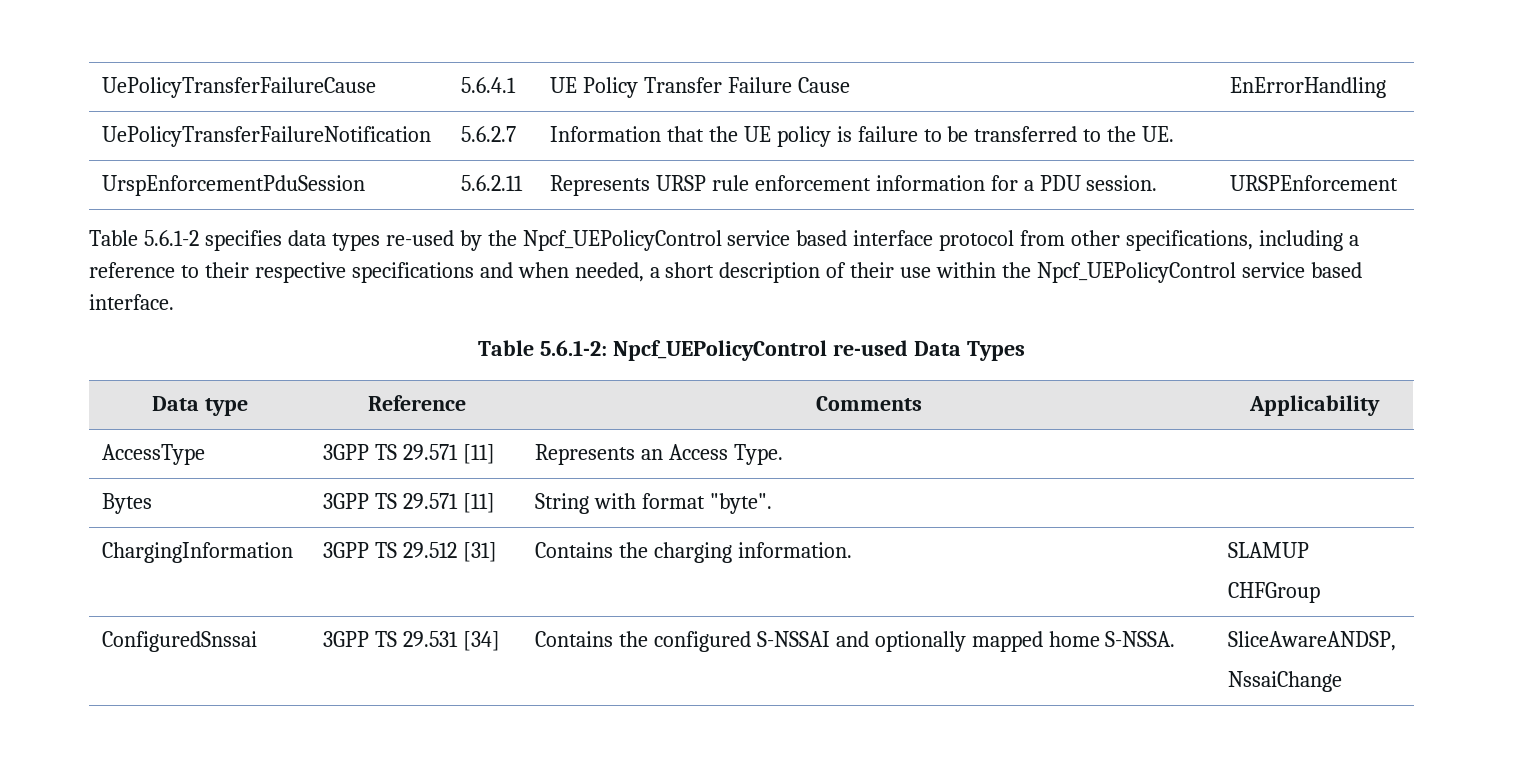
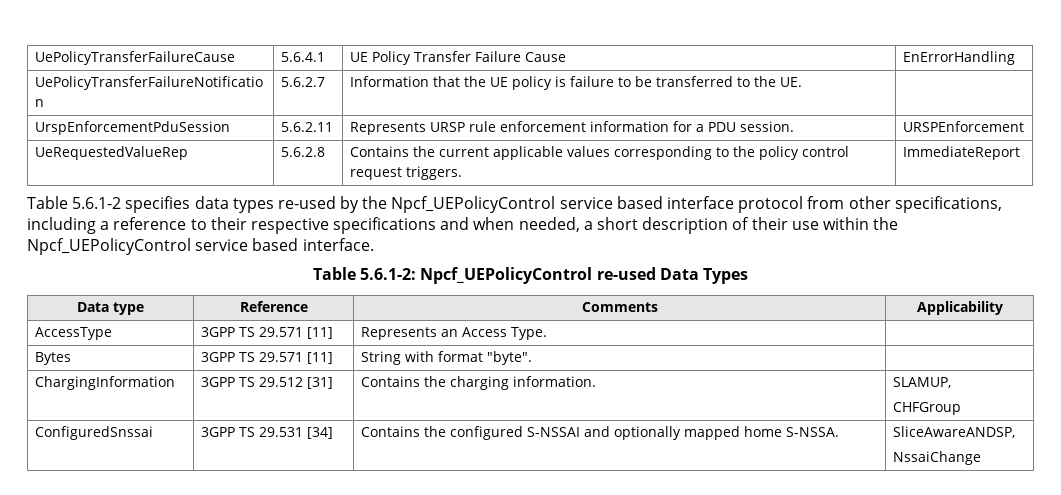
+ UeRequestedValueRep | 5.6.2.8 | Contains the current applicable values corresponding to the policy control request triggers. | ImmediateReport
- ChargingInformation | 3GPP TS 29.512 [31] | Contains the charging information. | SLAMUP
+ ChargingInformation | 3GPP TS 29.512 [31] | Contains the charging information. | SLAMUP,

